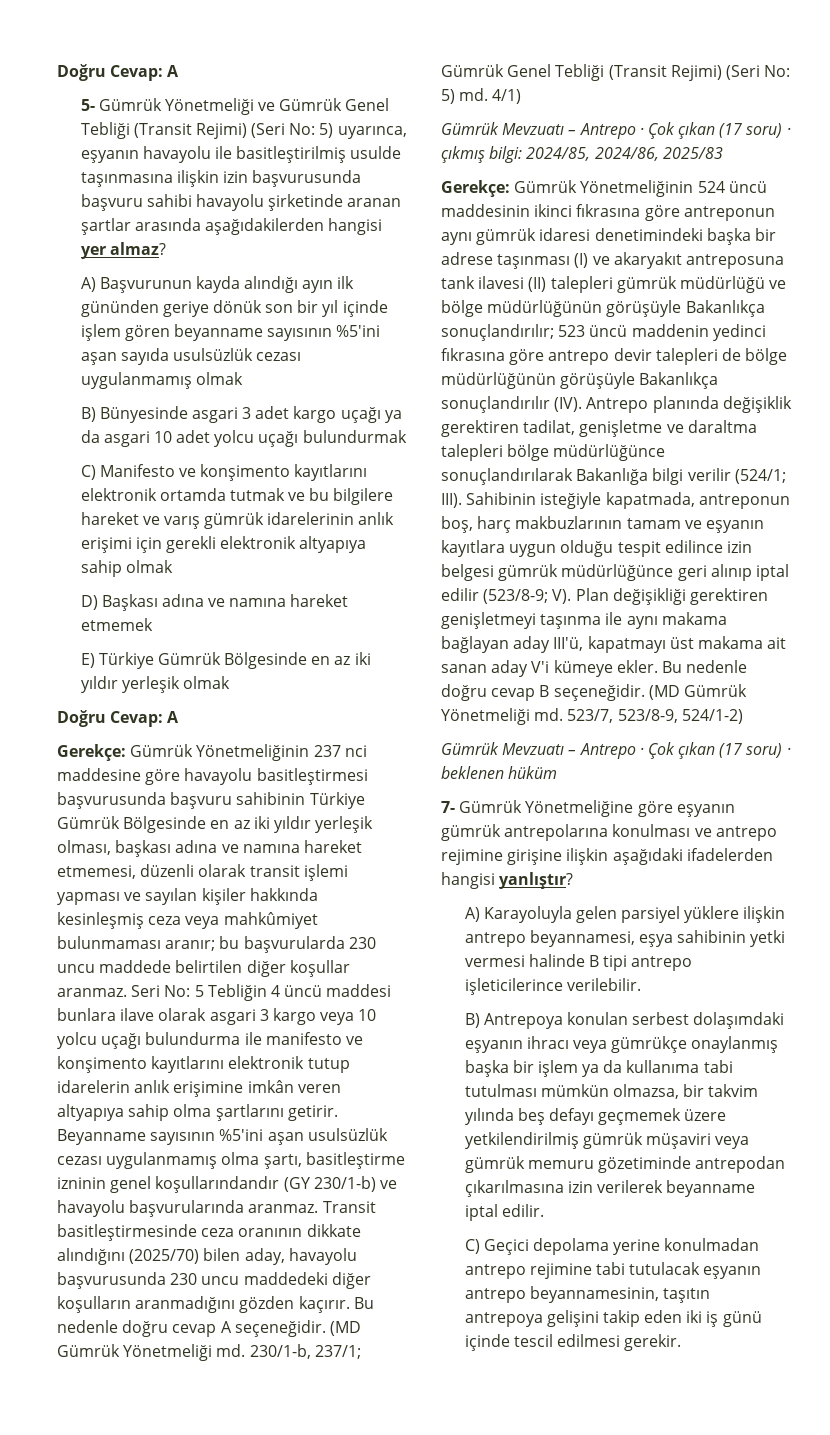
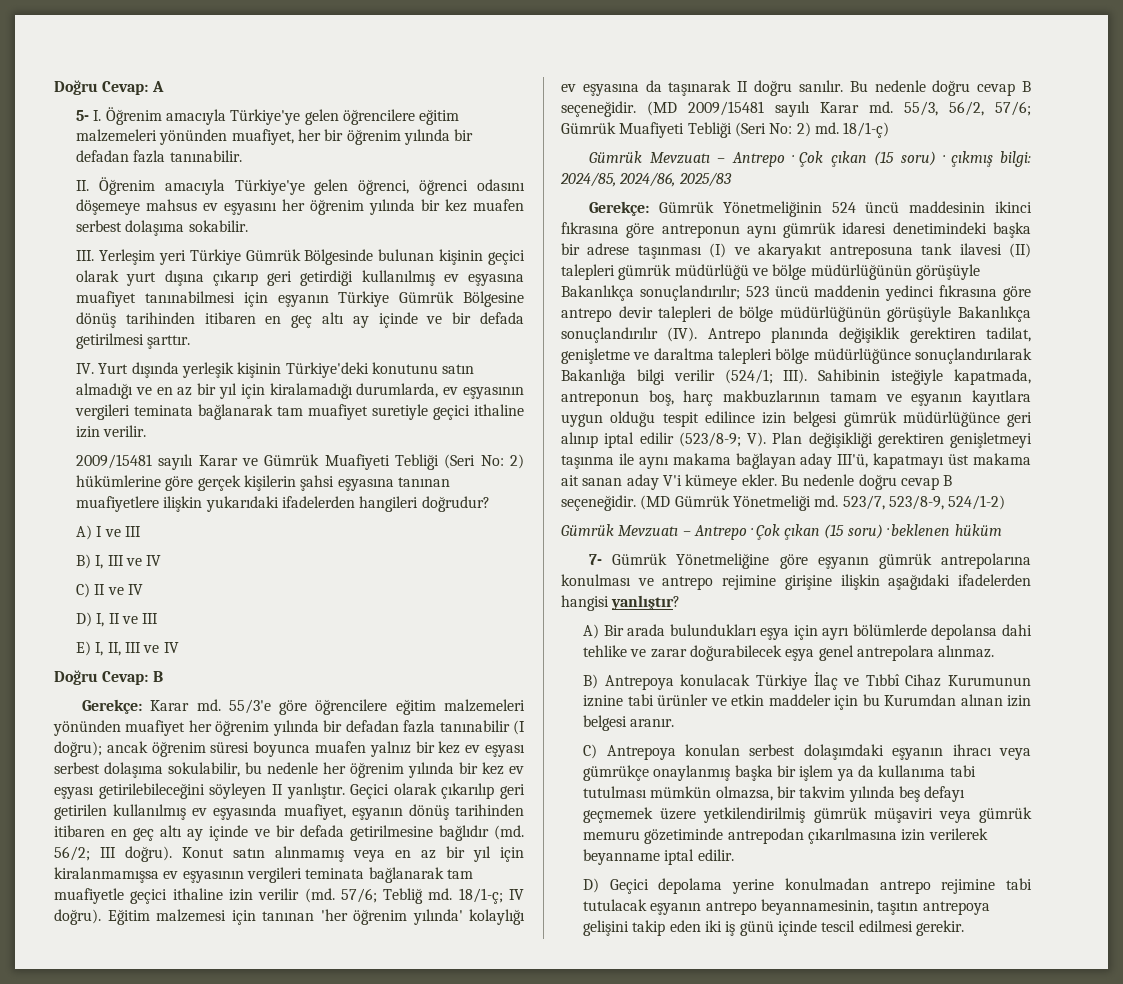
- 5- Gümrük Yönetmeliği ve Gümrük Genel Tebliği (Transit Rejimi) (Seri No: 5) uyarınca, eşyanın havayolu ile basitleştirilmiş usulde taşınmasına ilişkin izin başvurusunda başvuru sahibi havayolu şirketinde aranan şartlar arasında aşağıdakilerden hangisi yer almaz?
- A) Başvurunun kayda alındığı ayın ilk gününden geriye dönük son bir yıl içinde işlem gören beyanname sayısının %5'ini aşan sayıda usulsüzlük cezası uygulanmamış olmak
- B) Bünyesinde asgari 3 adet kargo uçağı ya da asgari 10 adet yolcu uçağı bulundurmak
- C) Manifesto ve konşimento kayıtlarını elektronik ortamda tutmak ve bu bilgilere hareket ve varış gümrük idarelerinin anlık erişimi için gerekli elektronik altyapıya sahip olmak
- D) Başkası adına ve namına hareket etmemek
- E) Türkiye Gümrük Bölgesinde en az iki yıldır yerleşik olmak
- Doğru Cevap: A
- Gerekçe: Gümrük Yönetmeliğinin 237 nci maddesine göre havayolu basitleştirmesi başvurusunda başvuru sahibinin Türkiye Gümrük Bölgesinde en az iki yıldır yerleşik olması, başkası adına ve namına hareket etmemesi, düzenli olarak transit işlemi yapması ve sayılan kişiler hakkında kesinleşmiş ceza veya mahkûmiyet bulunmaması aranır; bu başvurularda 230 uncu maddede belirtilen diğer koşullar aranmaz. Seri No: 5 Tebliğin 4 üncü maddesi bunlara ilave olarak asgari 3 kargo veya 10 yolcu uçağı bulundurma ile manifesto ve konşimento kayıtlarını elektronik tutup idarelerin anlık erişimine imkân veren altyapıya sahip olma şartlarını getirir. Beyanname sayısının %5'ini aşan usulsüzlük cezası uygulanmamış olma şartı, basitleştirme izninin genel koşullarındandır (GY 230/1-b) ve havayolu başvurularında aranmaz. Transit basitleştirmesinde ceza oranının dikkate alındığını (2025/70) bilen aday, havayolu başvurusunda 230 uncu maddedeki diğer koşulların aranmadığını gözden kaçırır. Bu nedenle doğru cevap A seçeneğidir. (MD Gümrük Yönetmeliği md. 230/1-b, 237/1; Gümrük Genel Tebliği (Transit Rejimi) (Seri No: 5) md. 4/1)
- Gümrük Mevzuatı – Antrepo · Çok çıkan (17 soru) · çıkmış bilgi: 2024/85, 2024/86, 2025/83
+ 5- I. Öğrenim amacıyla Türkiye'ye gelen öğrencilere eğitim malzemeleri yönünden muafiyet, her bir öğrenim yılında bir defadan fazla tanınabilir.
+ II. Öğrenim amacıyla Türkiye'ye gelen öğrenci, öğrenci odasını döşemeye mahsus ev eşyasını her öğrenim yılında bir kez muafen serbest dolaşıma sokabilir.
+ III. Yerleşim yeri Türkiye Gümrük Bölgesinde bulunan kişinin geçici olarak yurt dışına çıkarıp geri getirdiği kullanılmış ev eşyasına muafiyet tanınabilmesi için eşyanın Türkiye Gümrük Bölgesine dönüş tarihinden itibaren en geç altı ay içinde ve bir defada getirilmesi şarttır.
+ IV. Yurt dışında yerleşik kişinin Türkiye'deki konutunu satın almadığı ve en az bir yıl için kiralamadığı durumlarda, ev eşyasının vergileri teminata bağlanarak tam muafiyet suretiyle geçici ithaline izin verilir.
+ 2009/15481 sayılı Karar ve Gümrük Muafiyeti Tebliği (Seri No: 2) hükümlerine göre gerçek kişilerin şahsi eşyasına tanınan muafiyetlere ilişkin yukarıdaki ifadelerden hangileri doğrudur?
+ A) I ve III
+ B) I, III ve IV
+ C) II ve IV
+ D) I, II ve III
+ E) I, II, III ve IV
+ Doğru Cevap: B
+ Gerekçe: Karar md. 55/3'e göre öğrencilere eğitim malzemeleri yönünden muafiyet her öğrenim yılında bir defadan fazla tanınabilir (I doğru); ancak öğrenim süresi boyunca muafen yalnız bir kez ev eşyası serbest dolaşıma sokulabilir, bu nedenle her öğrenim yılında bir kez ev eşyası getirilebileceğini söyleyen II yanlıştır. Geçici olarak çıkarılıp geri getirilen kullanılmış ev eşyasında muafiyet, eşyanın dönüş tarihinden itibaren en geç altı ay içinde ve bir defada getirilmesine bağlıdır (md. 56/2; III doğru). Konut satın alınmamış veya en az bir yıl için kiralanmamışsa ev eşyasının vergileri teminata bağlanarak tam muafiyetle geçici ithaline izin verilir (md. 57/6; Tebliğ md. 18/1-ç; IV doğru). Eğitim malzemesi için tanınan 'her öğrenim yılında' kolaylığı ev eşyasına da taşınarak II doğru sanılır. Bu nedenle doğru cevap B seçeneğidir. (MD 2009/15481 sayılı Karar md. 55/3, 56/2, 57/6; Gümrük Muafiyeti Tebliği (Seri No: 2) md. 18/1-ç)
+ Gümrük Mevzuatı – Antrepo · Çok çıkan (15 soru) · çıkmış bilgi: 2024/85, 2024/86, 2025/83
- Gümrük Mevzuatı – Antrepo · Çok çıkan (17 soru) · beklenen hüküm
+ Gümrük Mevzuatı – Antrepo · Çok çıkan (15 soru) · beklenen hüküm
- A) Karayoluyla gelen parsiyel yüklere ilişkin antrepo beyannamesi, eşya sahibinin yetki vermesi halinde B tipi antrepo işleticilerince verilebilir.
- B) Antrepoya konulan serbest dolaşımdaki eşyanın ihracı veya gümrükçe onaylanmış başka bir işlem ya da kullanıma tabi tutulması mümkün olmazsa, bir takvim yılında beş defayı geçmemek üzere yetkilendirilmiş gümrük müşaviri veya gümrük memuru gözetiminde antrepodan çıkarılmasına izin verilerek beyanname iptal edilir.
+ A) Bir arada bulundukları eşya için ayrı bölümlerde depolansa dahi tehlike ve zarar doğurabilecek eşya genel antrepolara alınmaz.
+ B) Antrepoya konulacak Türkiye İlaç ve Tıbbî Cihaz Kurumunun iznine tabi ürünler ve etkin maddeler için bu Kurumdan alınan izin belgesi aranır.
+ C) Antrepoya konulan serbest dolaşımdaki eşyanın ihracı veya gümrükçe onaylanmış başka bir işlem ya da kullanıma tabi tutulması mümkün olmazsa, bir takvim yılında beş defayı geçmemek üzere yetkilendirilmiş gümrük müşaviri veya gümrük memuru gözetiminde antrepodan çıkarılmasına izin verilerek beyanname iptal edilir.
- C) Geçici depolama yerine konulmadan antrepo rejimine tabi tutulacak eşyanın antrepo beyannamesinin, taşıtın antrepoya gelişini takip eden iki iş günü içinde tescil edilmesi gerekir.
+ D) Geçici depolama yerine konulmadan antrepo rejimine tabi tutulacak eşyanın antrepo beyannamesinin, taşıtın antrepoya gelişini takip eden iki iş günü içinde tescil edilmesi gerekir.

